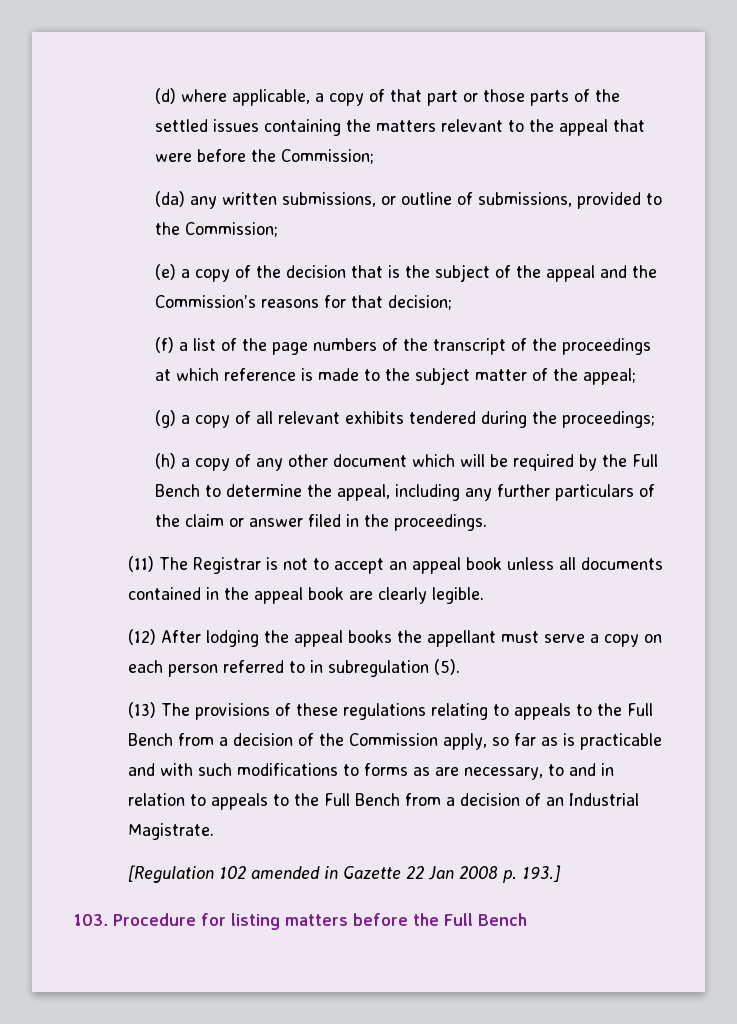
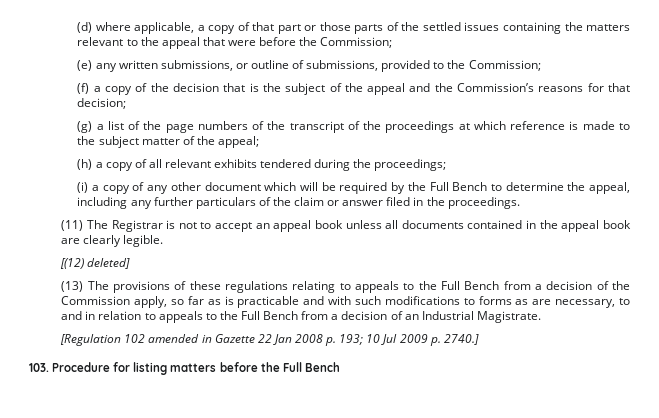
- (da) any written submissions, or outline of submissions, provided to the Commission;
+ (e) any written submissions, or outline of submissions, provided to the Commission;
- (e) a copy of the decision that is the subject of the appeal and the Commission’s reasons for that decision;
+ (f) a copy of the decision that is the subject of the appeal and the Commission’s reasons for that decision;
- (f) a list of the page numbers of the transcript of the proceedings at which reference is made to the subject matter of the appeal;
+ (g) a list of the page numbers of the transcript of the proceedings at which reference is made to the subject matter of the appeal;
- (g) a copy of all relevant exhibits tendered during the proceedings;
+ (h) a copy of all relevant exhibits tendered during the proceedings;
- (h) a copy of any other document which will be required by the Full Bench to determine the appeal, including any further particulars of the claim or answer filed in the proceedings.
+ (i) a copy of any other document which will be required by the Full Bench to determine the appeal, including any further particulars of the claim or answer filed in the proceedings.
- (12) After lodging the appeal books the appellant must serve a copy on each person referred to in subregulation (5).
+ [(12) deleted]
- [Regulation 102 amended in Gazette 22 Jan 2008 p. 193.]
+ [Regulation 102 amended in Gazette 22 Jan 2008 p. 193; 10 Jul 2009 p. 2740.]

